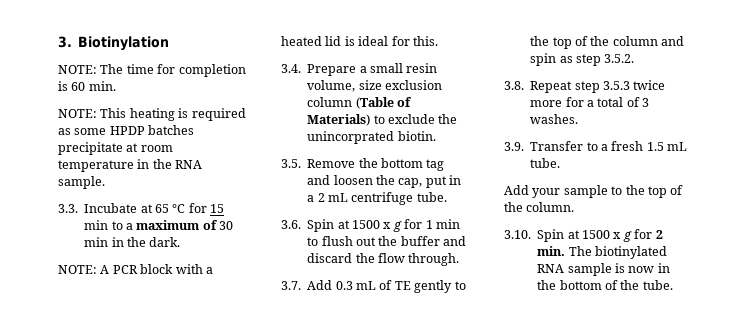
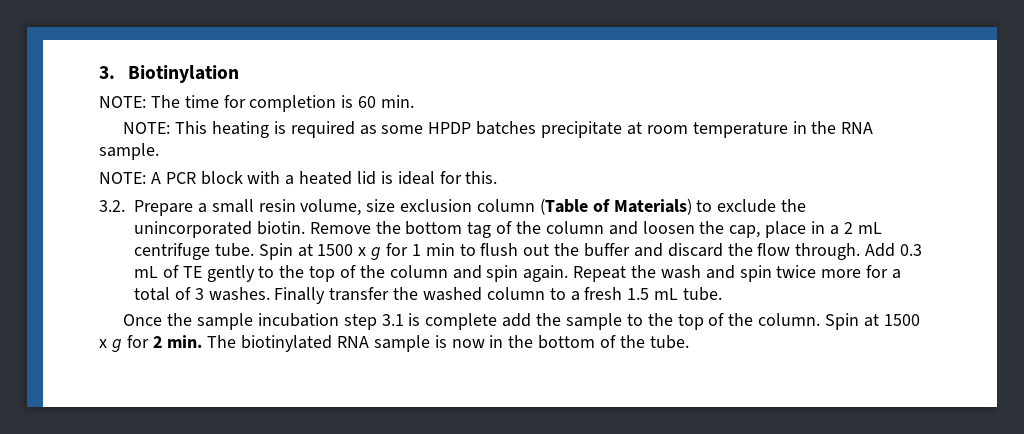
- 3.3. Incubate at 65 °C for 15 min to a maximum of 30 min in the dark.
- 3.4. Prepare a small resin volume, size exclusion column (Table of Materials) to exclude the unincorprated biotin.
- 3.5. Remove the bottom tag and loosen the cap, put in a 2 mL centrifuge tube.
- 3.6. Spin at 1500 x g for 1 min to flush out the buffer and discard the flow through.
- 3.7. Add 0.3 mL of TE gently to the top of the column and spin as step 3.5.2.
- 3.8. Repeat step 3.5.3 twice more for a total of 3 washes.
- 3.9. Transfer to a fresh 1.5 mL tube.
+ 3.2. Prepare a small resin volume, size exclusion column (Table of Materials) to exclude the unincorporated biotin. Remove the bottom tag of the column and loosen the cap, place in a 2 mL centrifuge tube. Spin at 1500 x g for 1 min to flush out the buffer and discard the flow through. Add 0.3 mL of TE gently to the top of the column and spin again. Repeat the wash and spin twice more for a total of 3 washes. Finally transfer the washed column to a fresh 1.5 mL tube.
- Add your sample to the top of the column.
- 3.10. Spin at 1500 x g for 2 min. The biotinylated RNA sample is now in the bottom of the tube.
+ Once the sample incubation step 3.1 is complete add the sample to the top of the column. Spin at 1500 x g for 2 min. The biotinylated RNA sample is now in the bottom of the tube.

